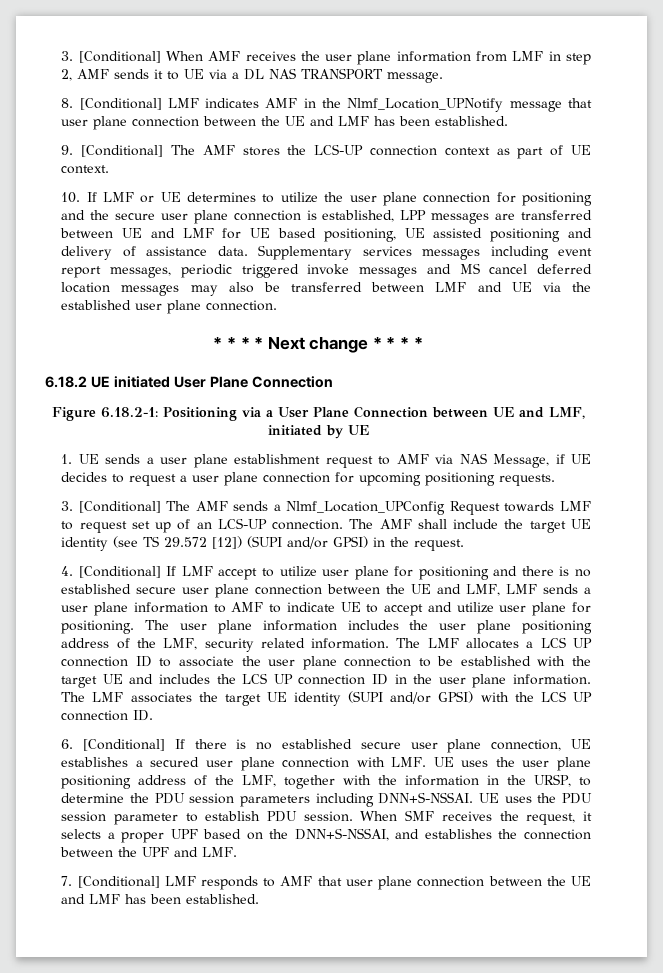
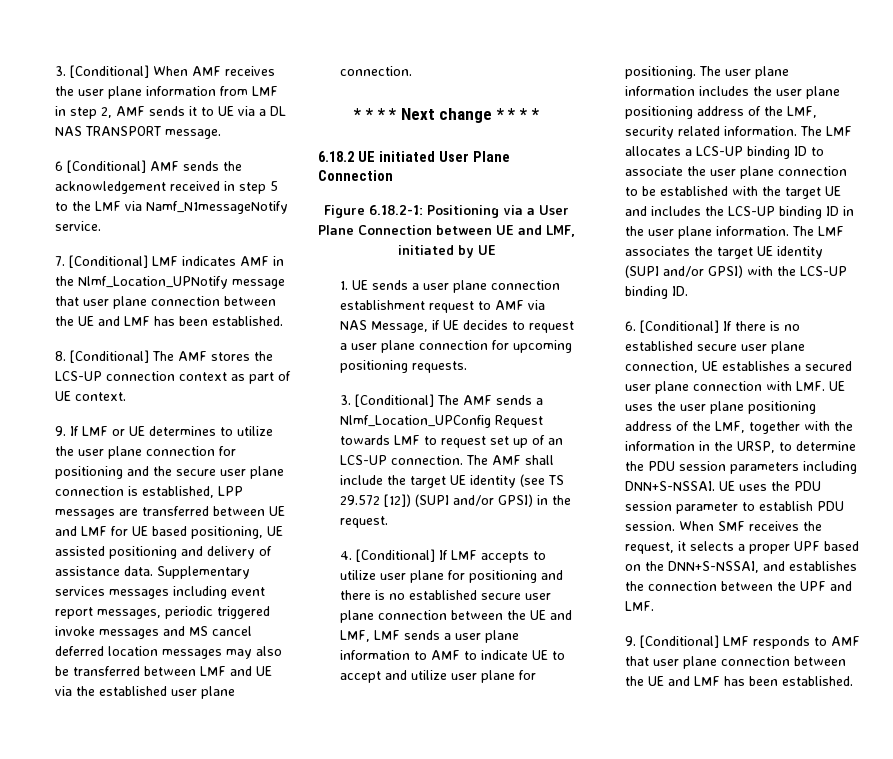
- 8. [Conditional] LMF indicates AMF in the Nlmf_Location_UPNotify message that user plane connection between the UE and LMF has been established.
+ 6 [Conditional] AMF sends the acknowledgement received in step 5 to the LMF via Namf_N1messageNotify service.
+ 7. [Conditional] LMF indicates AMF in the Nlmf_Location_UPNotify message that user plane connection between the UE and LMF has been established.
- 9. [Conditional] The AMF stores the LCS-UP connection context as part of UE context.
+ 8. [Conditional] The AMF stores the LCS-UP connection context as part of UE context.
- 10. If LMF or UE determines to utilize the user plane connection for positioning and the secure user plane connection is established, LPP messages are transferred between UE and LMF for UE based positioning, UE assisted positioning and delivery of assistance data.
+ 9. If LMF or UE determines to utilize the user plane connection for positioning and the secure user plane connection is established, LPP messages are transferred between UE and LMF for UE based positioning, UE assisted positioning and delivery of assistance data.
- 1. UE sends a user plane establishment request to AMF via NAS Message, if UE decides to request a user plane connection for upcoming positioning requests.
+ 1. UE sends a user plane connection establishment request to AMF via NAS Message, if UE decides to request a user plane connection for upcoming positioning requests.
- 4. [Conditional] If LMF accept to utilize user plane for positioning and there is no established secure user plane connection between the UE and LMF, LMF sends a user plane information to AMF to indicate UE to accept and utilize user plane for positioning.
+ 4. [Conditional] If LMF accepts to utilize user plane for positioning and there is no established secure user plane connection between the UE and LMF, LMF sends a user plane information to AMF to indicate UE to accept and utilize user plane for positioning.
- The LMF allocates a LCS UP connection ID to associate the user plane connection to be established with the target UE and includes the LCS UP connection ID in the user plane information.
+ The LMF allocates a LCS-UP binding ID to associate the user plane connection to be established with the target UE and includes the LCS-UP binding ID in the user plane information.
- The LMF associates the target UE identity (SUPI and/or GPSI) with the LCS UP connection ID.
+ The LMF associates the target UE identity (SUPI and/or GPSI) with the LCS-UP binding ID.
- 7. [Conditional] LMF responds to AMF that user plane connection between the UE and LMF has been established.
+ 9. [Conditional] LMF responds to AMF that user plane connection between the UE and LMF has been established.

